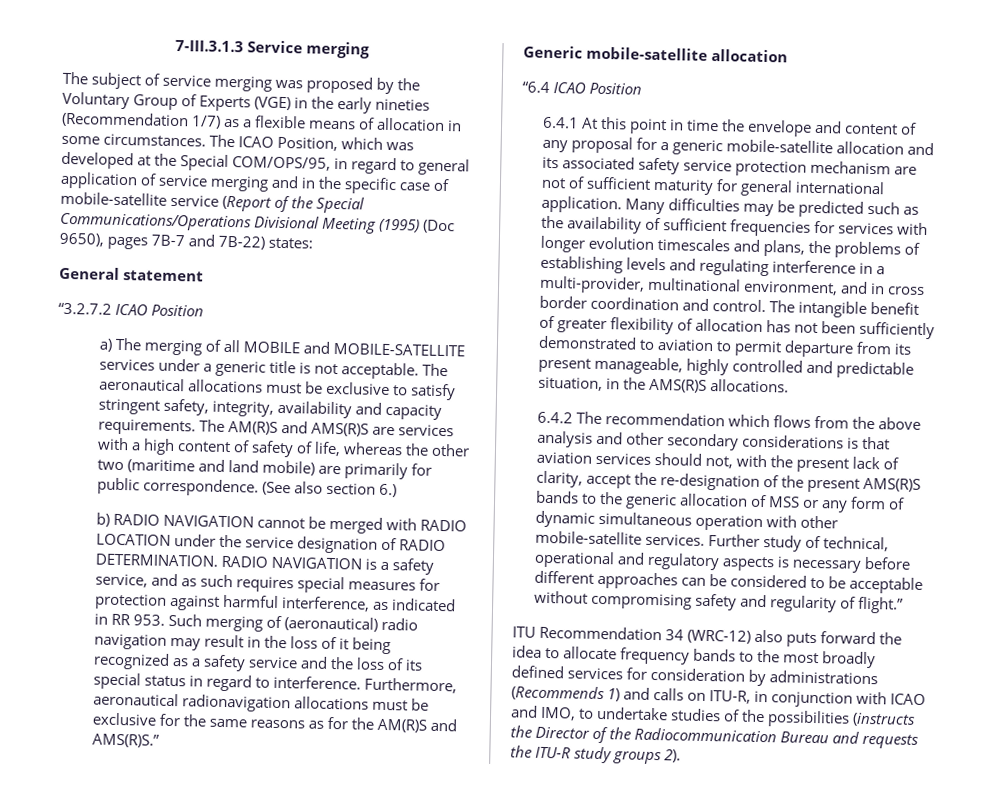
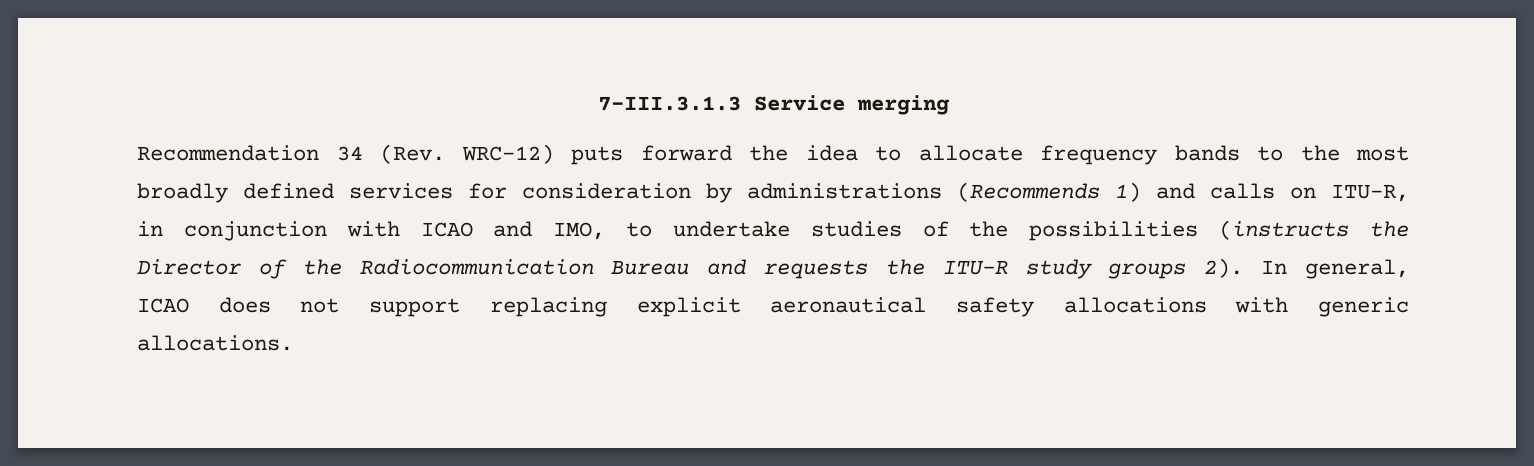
- The subject of service merging was proposed by the Voluntary Group of Experts (VGE) in the early nineties (Recommendation 1/7) as a flexible means of allocation in some circumstances. The ICAO Position, which was developed at the Special COM/OPS/95, in regard to general application of service merging and in the specific case of mobile-satellite service (Report of the Special Communications/Operations Divisional Meeting (1995) (Doc 9650), pages 7B-7 and 7B-22) states:
- General statement
- “3.2.7.2 ICAO Position
- a) The merging of all MOBILE and MOBILE-SATELLITE services under a generic title is not acceptable. The aeronautical allocations must be exclusive to satisfy stringent safety, integrity, availability and capacity requirements. The AM(R)S and AMS(R)S are services with a high content of safety of life, whereas the other two (maritime and land mobile) are primarily for public correspondence. (See also section 6.)
- b) RADIO NAVIGATION cannot be merged with RADIO LOCATION under the service designation of RADIO DETERMINATION. RADIO NAVIGATION is a safety service, and as such requires special measures for protection against harmful interference, as indicated in RR 953. Such merging of (aeronautical) radio navigation may result in the loss of it being recognized as a safety service and the loss of its special status in regard to interference. Furthermore, aeronautical radionavigation allocations must be exclusive for the same reasons as for the AM(R)S and AMS(R)S.”
- Generic mobile-satellite allocation
- “6.4 ICAO Position
- 6.4.1 At this point in time the envelope and content of any proposal for a generic mobile-satellite allocation and its associated safety service protection mechanism are not of sufficient maturity for general international application. Many difficulties may be predicted such as the availability of sufficient frequencies for services with longer evolution timescales and plans, the problems of establishing levels and regulating interference in a multi-provider, multinational environment, and in cross border coordination and control. The intangible benefit of greater flexibility of allocation has not been sufficiently demonstrated to aviation to permit departure from its present manageable, highly controlled and predictable situation, in the AMS(R)S allocations.
- 6.4.2 The recommendation which flows from the above analysis and other secondary considerations is that aviation services should not, with the present lack of clarity, accept the re-designation of the present AMS(R)S bands to the generic allocation of MSS or any form of dynamic simultaneous operation with other mobile-satellite services. Further study of technical, operational and regulatory aspects is necessary before different approaches can be considered to be acceptable without compromising safety and regularity of flight.”
- ITU Recommendation 34 (WRC-12) also puts forward the idea to allocate frequency bands to the most broadly defined services for consideration by administrations (Recommends 1) and calls on ITU-R, in conjunction with ICAO and IMO, to undertake studies of the possibilities (instructs the Director of the Radiocommunication Bureau and requests the ITU-R study groups 2).
+ Recommendation 34 (Rev. WRC-12) puts forward the idea to allocate frequency bands to the most broadly defined services for consideration by administrations (Recommends 1) and calls on ITU-R, in conjunction with ICAO and IMO, to undertake studies of the possibilities (instructs the Director of the Radiocommunication Bureau and requests the ITU-R study groups 2).
+ In general, ICAO does not support replacing explicit aeronautical safety allocations with generic allocations.

